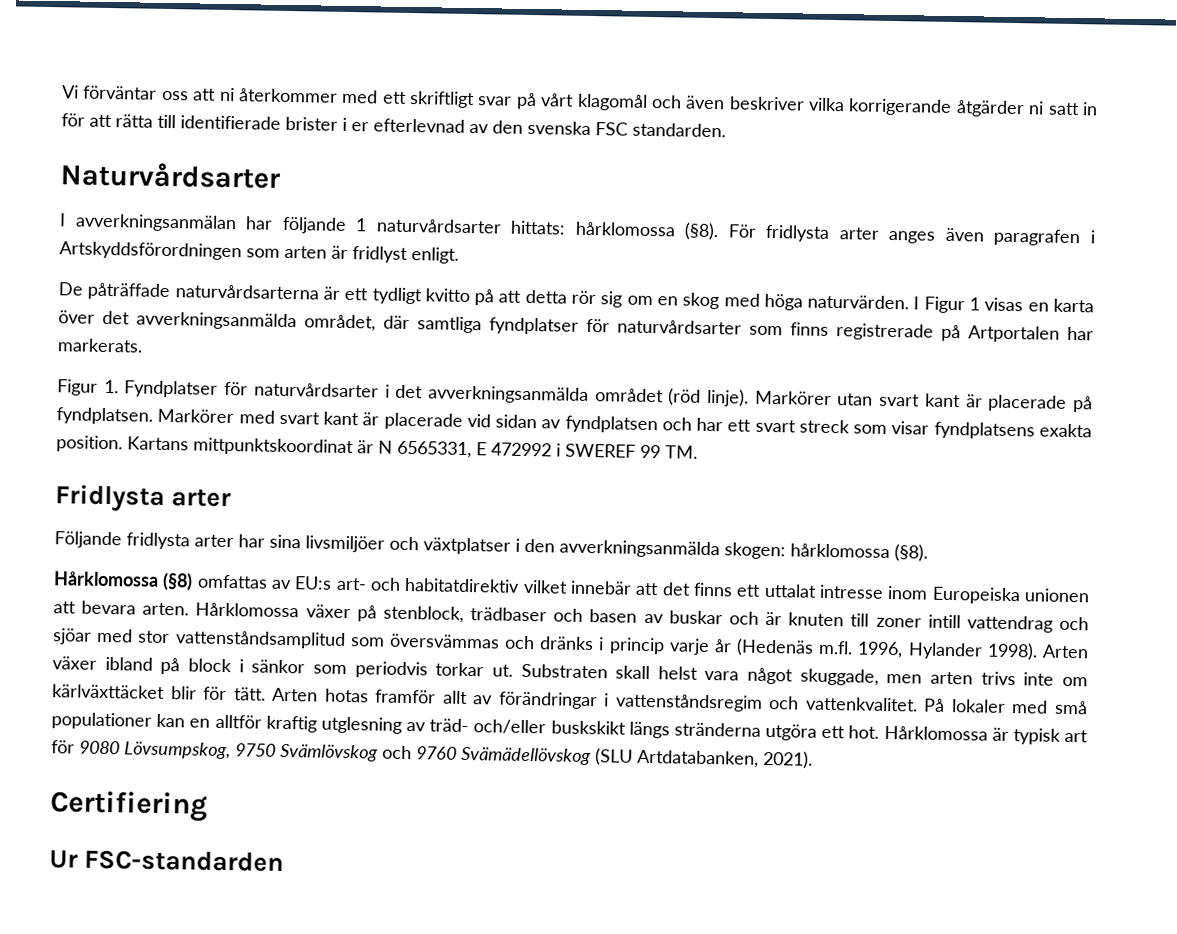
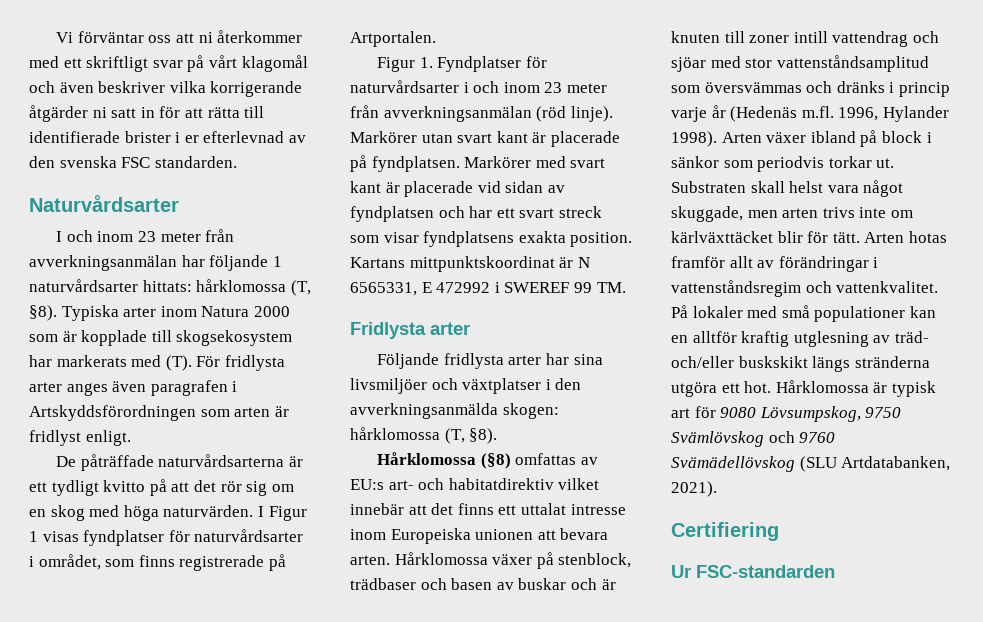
- I avverkningsanmälan har följande 1 naturvårdsarter hittats: hårklomossa (§8). För fridlysta arter anges även paragrafen i Artskyddsförordningen som arten är fridlyst enligt.
+ I och inom 23 meter från avverkningsanmälan har följande 1 naturvårdsarter hittats: hårklomossa (T, §8). Typiska arter inom Natura 2000 som är kopplade till skogsekosystem har markerats med (T). För fridlysta arter anges även paragrafen i Artskyddsförordningen som arten är fridlyst enligt.
- De påträffade naturvårdsarterna är ett tydligt kvitto på att detta rör sig om en skog med höga naturvärden.
+ De påträffade naturvårdsarterna är ett tydligt kvitto på att det rör sig om en skog med höga naturvärden.
- I Figur 1 visas en karta över det avverkningsanmälda området, där samtliga fyndplatser för naturvårdsarter som finns registrerade på Artportalen har markerats.
+ I Figur 1 visas fyndplatser för naturvårdsarter i området, som finns registrerade på Artportalen.
- Figur 1. Fyndplatser för naturvårdsarter i det avverkningsanmälda området (röd linje).
+ Figur 1. Fyndplatser för naturvårdsarter i och inom 23 meter från avverkningsanmälan (röd linje).
- Följande fridlysta arter har sina livsmiljöer och växtplatser i den avverkningsanmälda skogen: hårklomossa (§8).
+ Följande fridlysta arter har sina livsmiljöer och växtplatser i den avverkningsanmälda skogen: hårklomossa (T, §8).

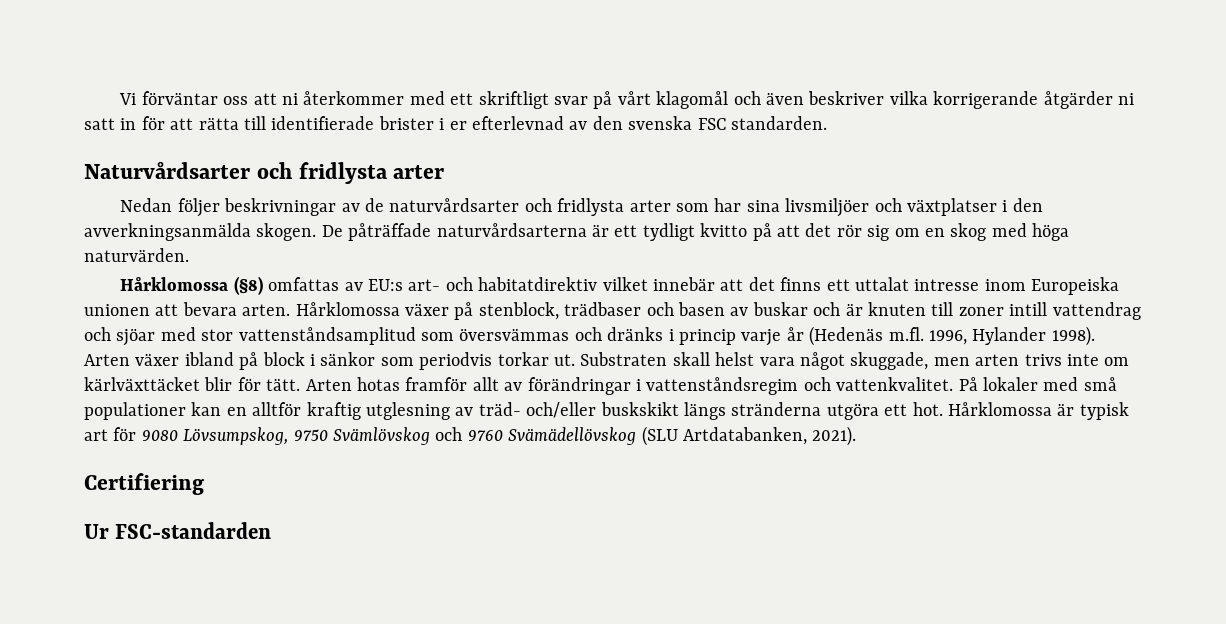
- Naturvårdsarter
- I och inom 23 meter från avverkningsanmälan har följande 1 naturvårdsarter hittats: hårklomossa (T, §8). Typiska arter inom Natura 2000 som är kopplade till skogsekosystem har markerats med (T). För fridlysta arter anges även paragrafen i Artskyddsförordningen som arten är fridlyst enligt.
- De påträffade naturvårdsarterna är ett tydligt kvitto på att det rör sig om en skog med höga naturvärden. I Figur 1 visas fyndplatser för naturvårdsarter i området, som finns registrerade på Artportalen.
- Figur 1. Fyndplatser för naturvårdsarter i och inom 23 meter från avverkningsanmälan (röd linje). Markörer utan svart kant är placerade på fyndplatsen. Markörer med svart kant är placerade vid sidan av fyndplatsen och har ett svart streck som visar fyndplatsens exakta position. Kartans mittpunktskoordinat är N 6565331, E 472992 i SWEREF 99 TM.
- Fridlysta arter
- Följande fridlysta arter har sina livsmiljöer och växtplatser i den avverkningsanmälda skogen: hårklomossa (T, §8).
+ Naturvårdsarter och fridlysta arter
+ Nedan följer beskrivningar av de naturvårdsarter och fridlysta arter som har sina livsmiljöer och växtplatser i den avverkningsanmälda skogen. De påträffade naturvårdsarterna är ett tydligt kvitto på att det rör sig om en skog med höga naturvärden.

